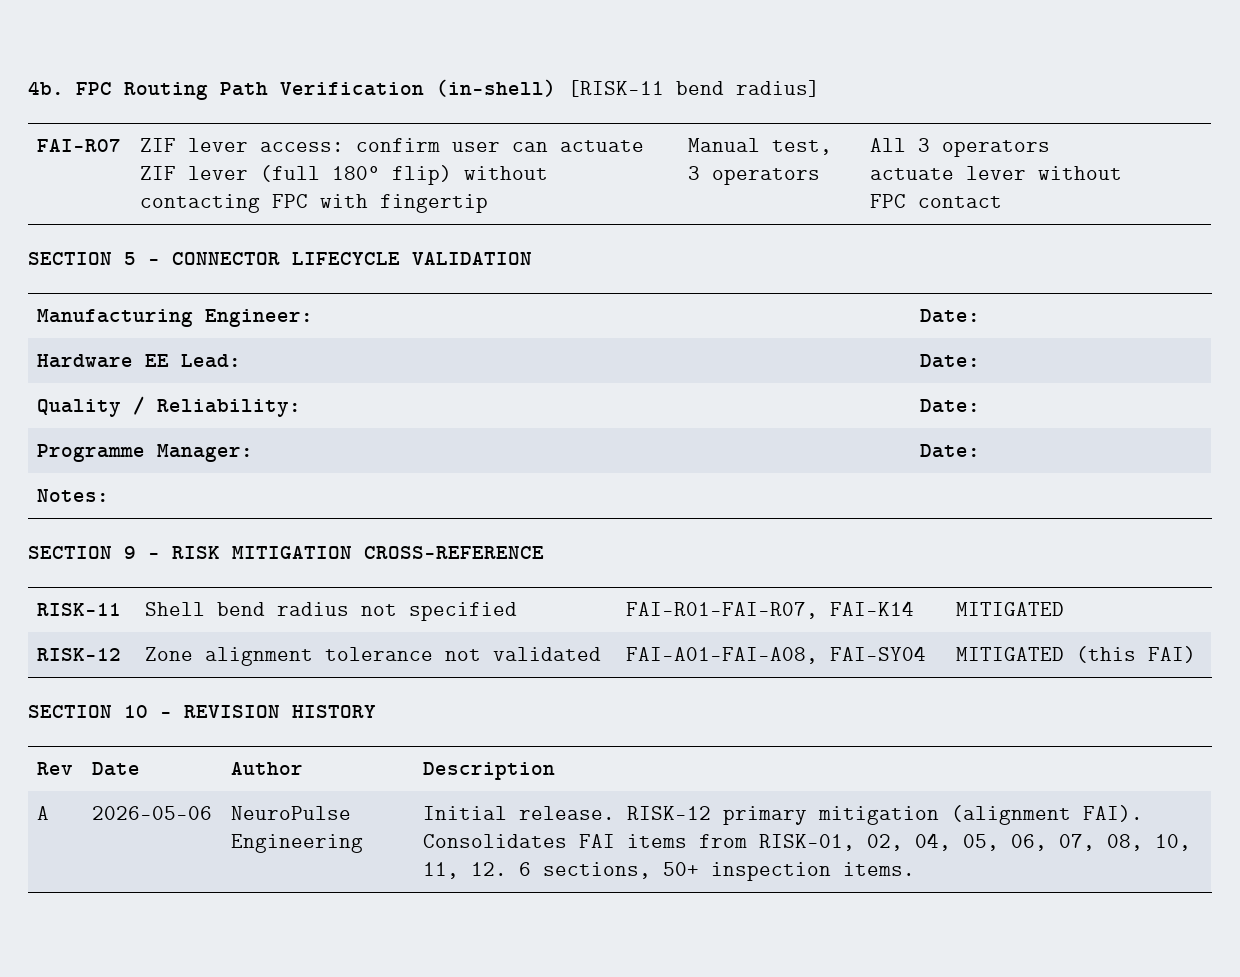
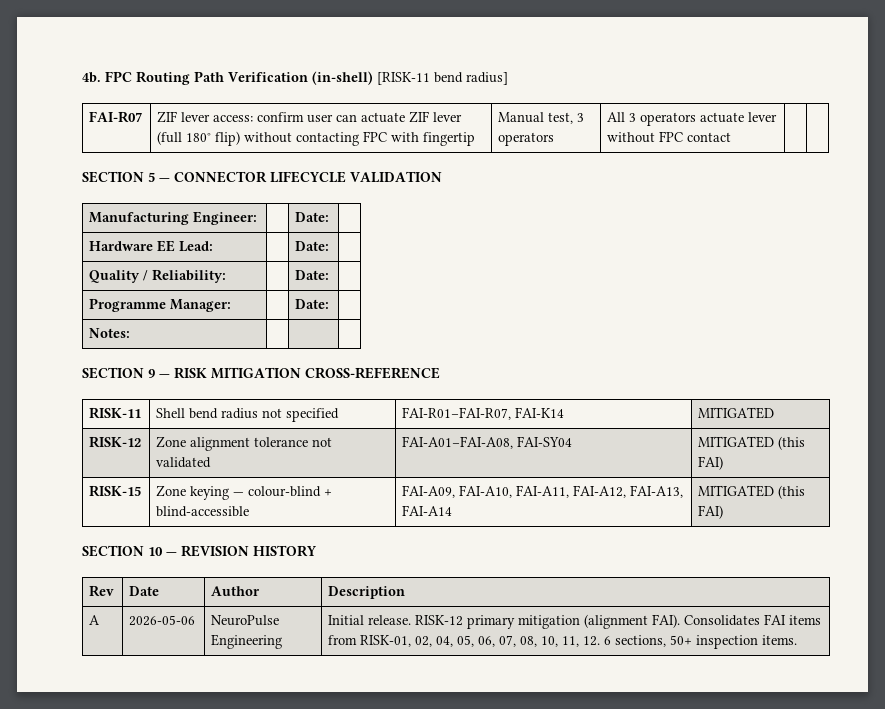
+ RISK-15 | Zone keying — colour-blind + blind-accessible | FAI-A09, FAI-A10, FAI-A11, FAI-A12, FAI-A13, FAI-A14 | MITIGATED (this FAI)

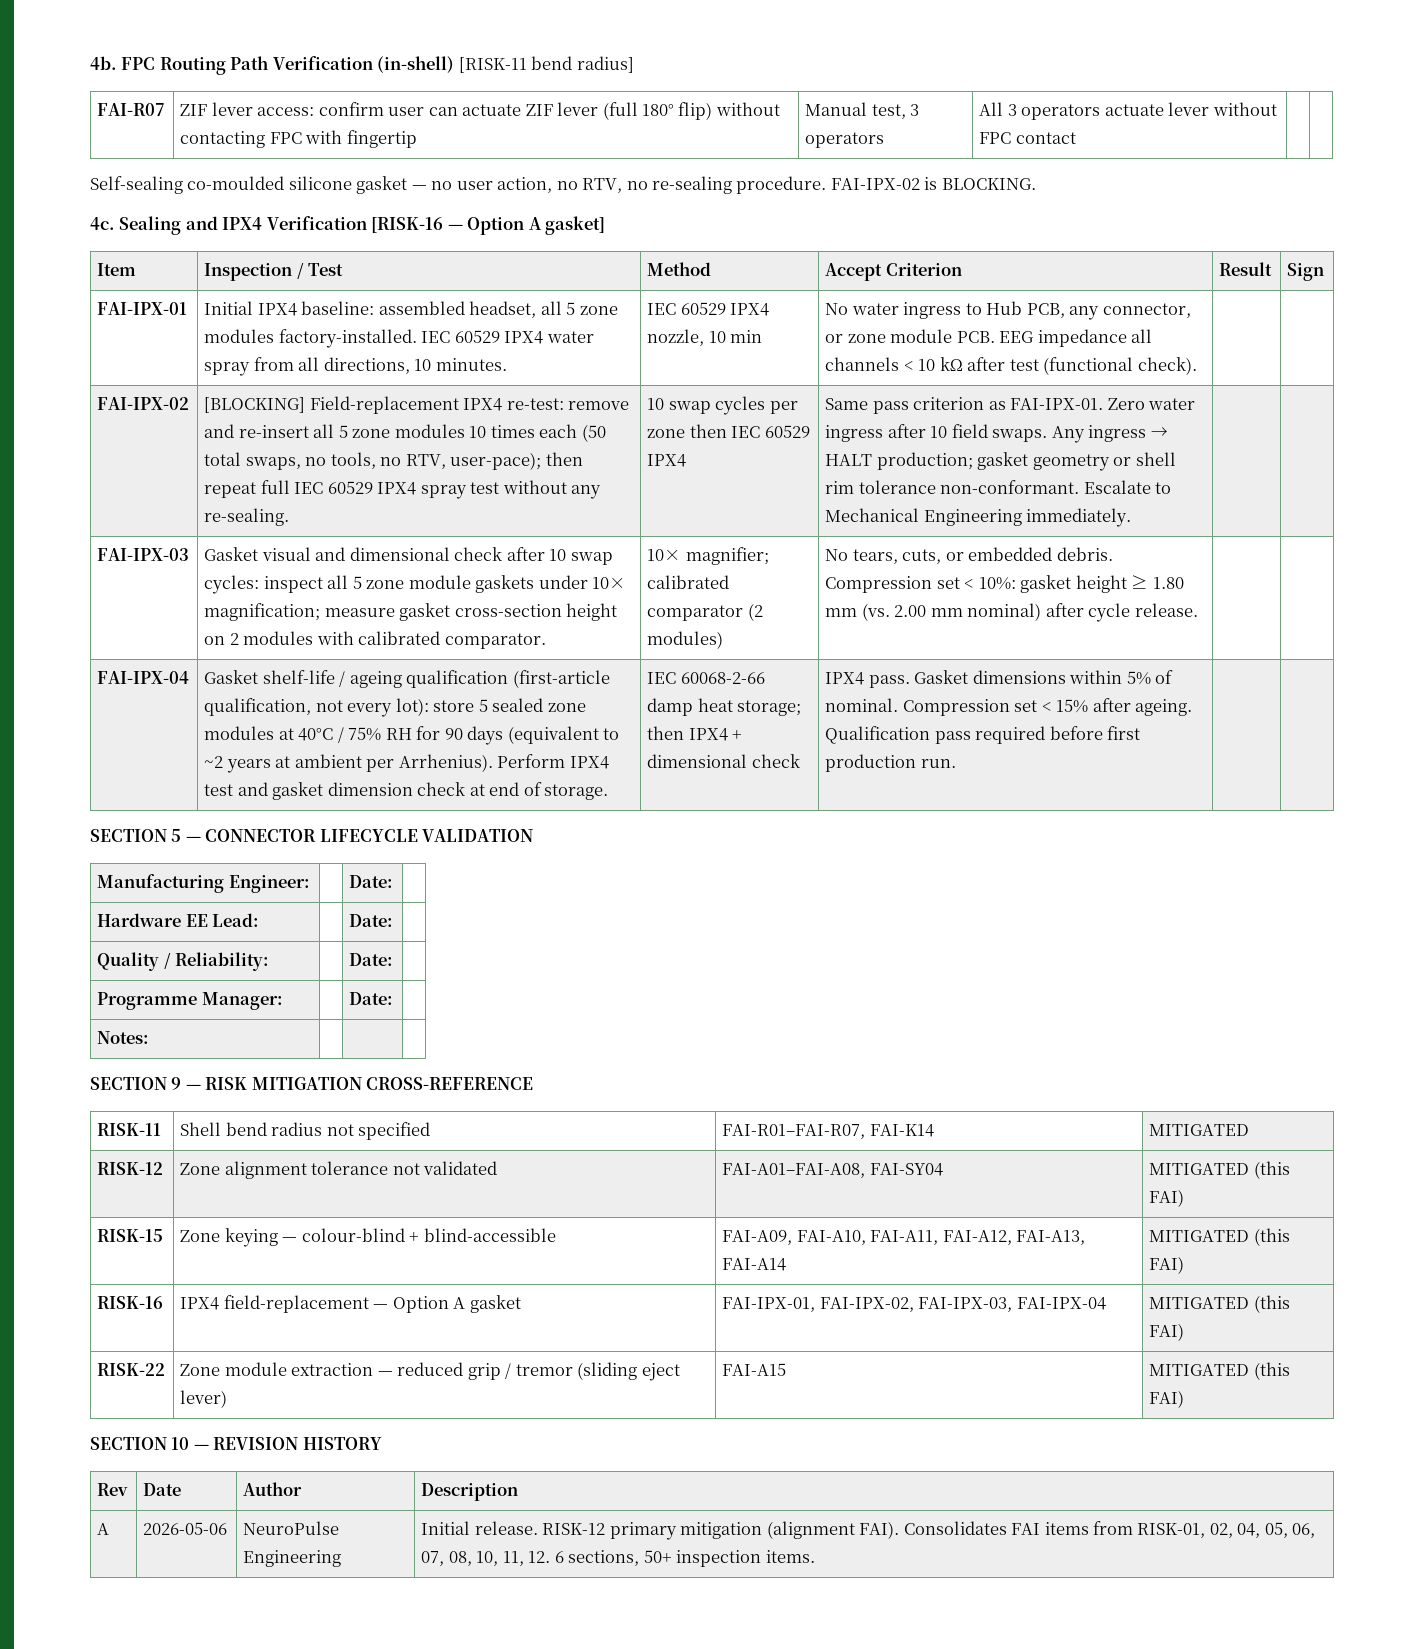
+ Self-sealing co-moulded silicone gasket — no user action, no RTV, no re-sealing procedure. FAI-IPX-02 is BLOCKING.
+ 4c. Sealing and IPX4 Verification [RISK-16 — Option A gasket]
+ Item | Inspection / Test | Method | Accept Criterion | Result | Sign
+ FAI-IPX-01 | Initial IPX4 baseline: assembled headset, all 5 zone modules factory-installed. IEC 60529 IPX4 water spray from all directions, 10 minutes. | IEC 60529 IPX4 nozzle, 10 min | No water ingress to Hub PCB, any connector, or zone module PCB. EEG impedance all channels < 10 kΩ after test (functional check). | |
+ FAI-IPX-02 | [BLOCKING] Field-replacement IPX4 re-test: remove and re-insert all 5 zone modules 10 times each (50 total swaps, no tools, no RTV, user-pace); then repeat full IEC 60529 IPX4 spray test without any re-sealing. | 10 swap cycles per zone then IEC 60529 IPX4 | Same pass criterion as FAI-IPX-01. Zero water ingress after 10 field swaps. Any ingress → HALT production; gasket geometry or shell rim tolerance non-conformant. Escalate to Mechanical Engineering immediately. | |
+ FAI-IPX-03 | Gasket visual and dimensional check after 10 swap cycles: inspect all 5 zone module gaskets under 10× magnification; measure gasket cross-section height on 2 modules with calibrated comparator. | 10× magnifier; calibrated comparator (2 modules) | No tears, cuts, or embedded debris. Compression set < 10%: gasket height ≥ 1.80 mm (vs. 2.00 mm nominal) after cycle release. | |
+ FAI-IPX-04 | Gasket shelf-life / ageing qualification (first-article qualification, not every lot): store 5 sealed zone modules at 40°C / 75% RH for 90 days (equivalent to ~2 years at ambient per Arrhenius). Perform IPX4 test and gasket dimension check at end of storage. | IEC 60068-2-66 damp heat storage; then IPX4 + dimensional check | IPX4 pass. Gasket dimensions within 5% of nominal. Compression set < 15% after ageing. Qualification pass required before first production run.
+ RISK-16 | IPX4 field-replacement — Option A gasket | FAI-IPX-01, FAI-IPX-02, FAI-IPX-03, FAI-IPX-04 | MITIGATED (this FAI)
+ RISK-22 | Zone module extraction — reduced grip / tremor (sliding eject lever) | FAI-A15 | MITIGATED (this FAI)

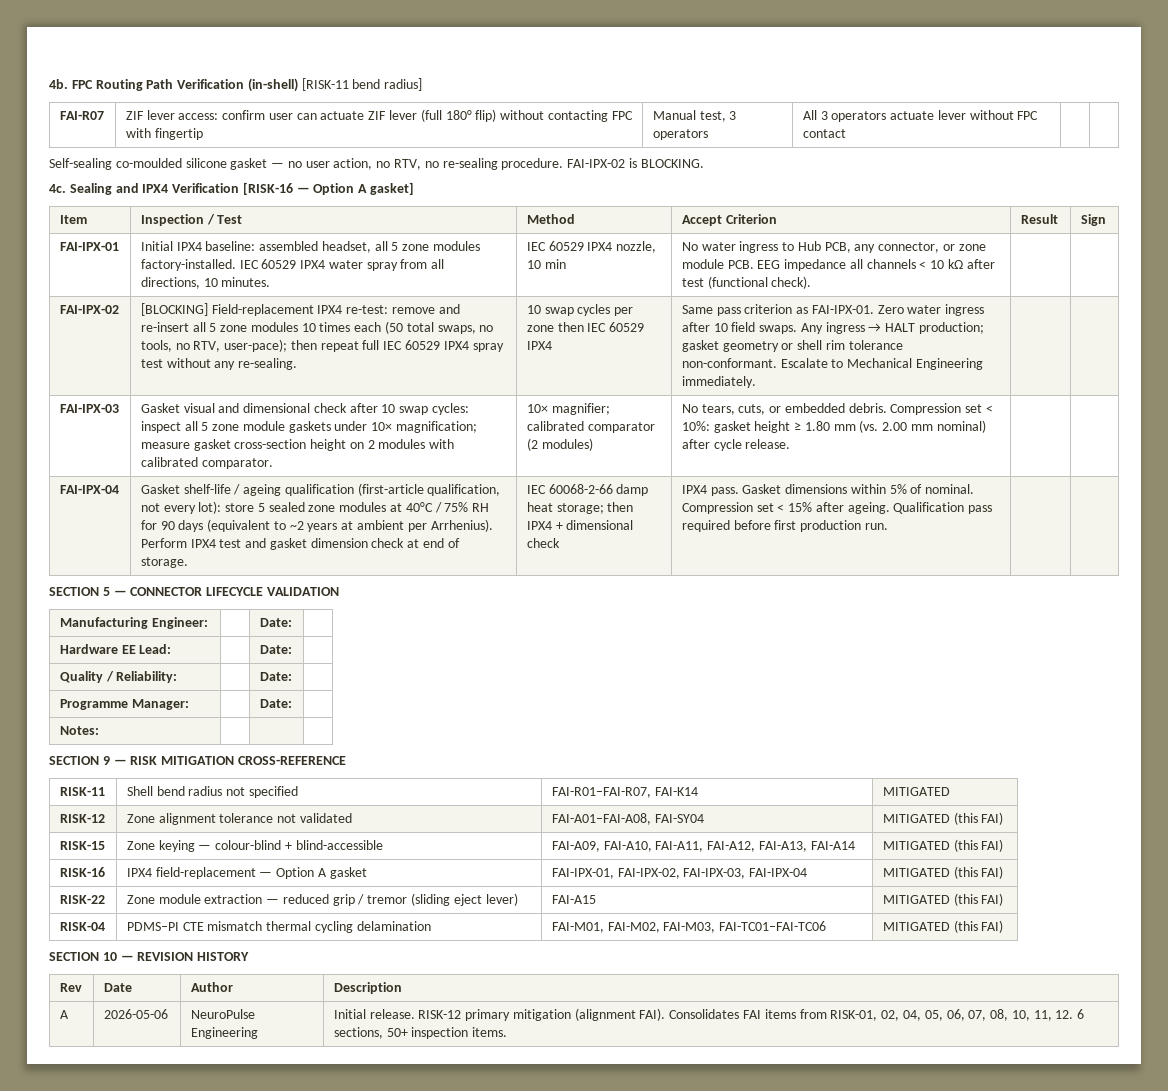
+ RISK-04 | PDMS–PI CTE mismatch thermal cycling delamination | FAI-M01, FAI-M02, FAI-M03, FAI-TC01–FAI-TC06 | MITIGATED (this FAI)

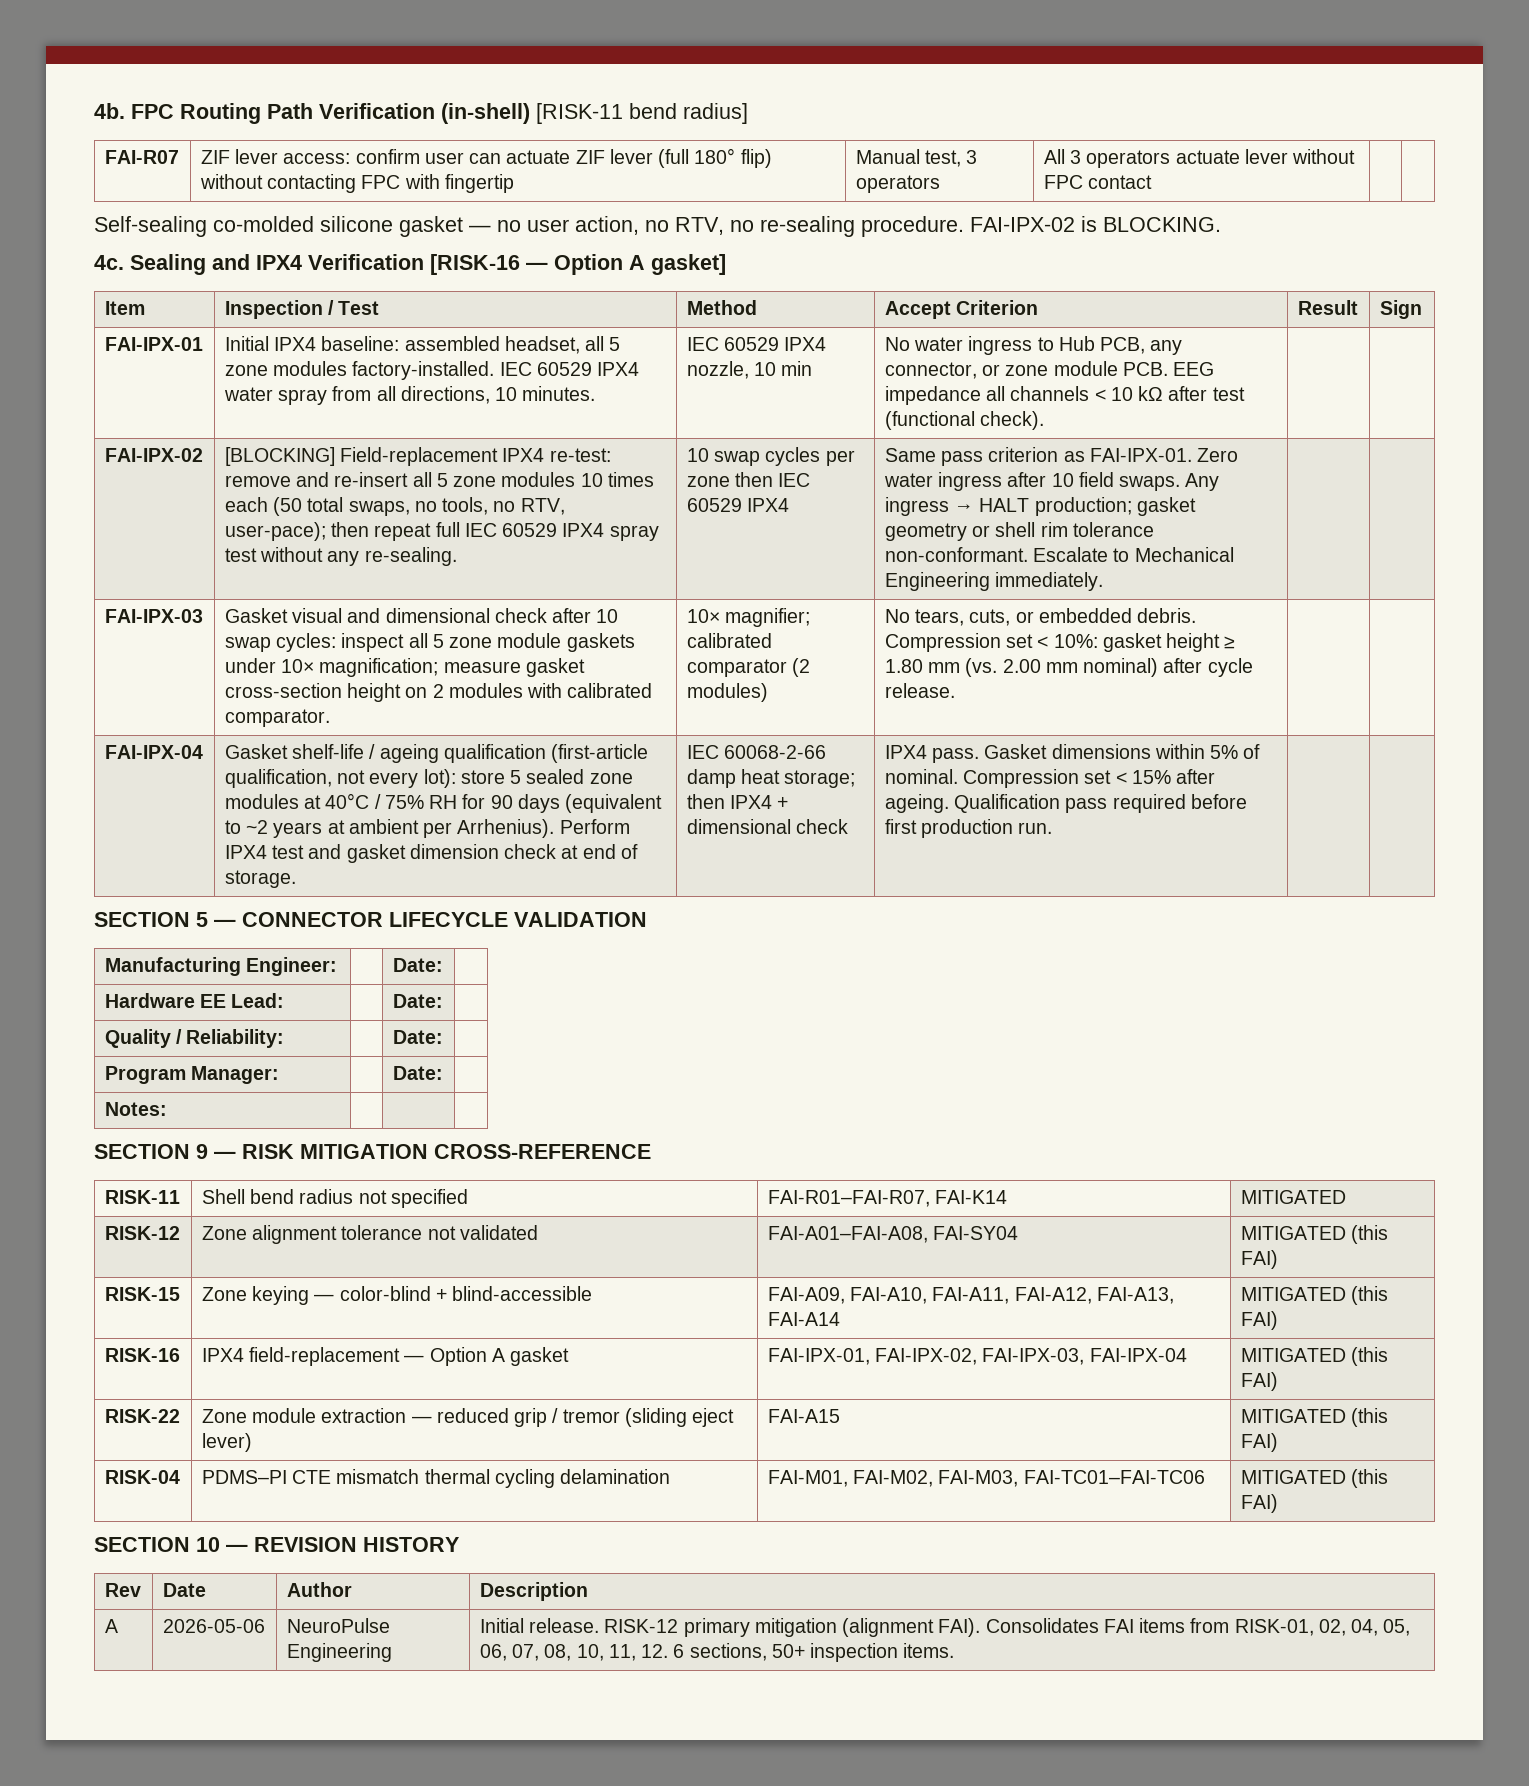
- Self-sealing co-moulded silicone gasket — no user action, no RTV, no re-sealing procedure.
+ Self-sealing co-molded silicone gasket — no user action, no RTV, no re-sealing procedure.
- Programme Manager: | | Date: |
+ Program Manager: | | Date: |
- RISK-15 | Zone keying — colour-blind + blind-accessible | FAI-A09, FAI-A10, FAI-A11, FAI-A12, FAI-A13, FAI-A14 | MITIGATED (this FAI)
+ RISK-15 | Zone keying — color-blind + blind-accessible | FAI-A09, FAI-A10, FAI-A11, FAI-A12, FAI-A13, FAI-A14 | MITIGATED (this FAI)

